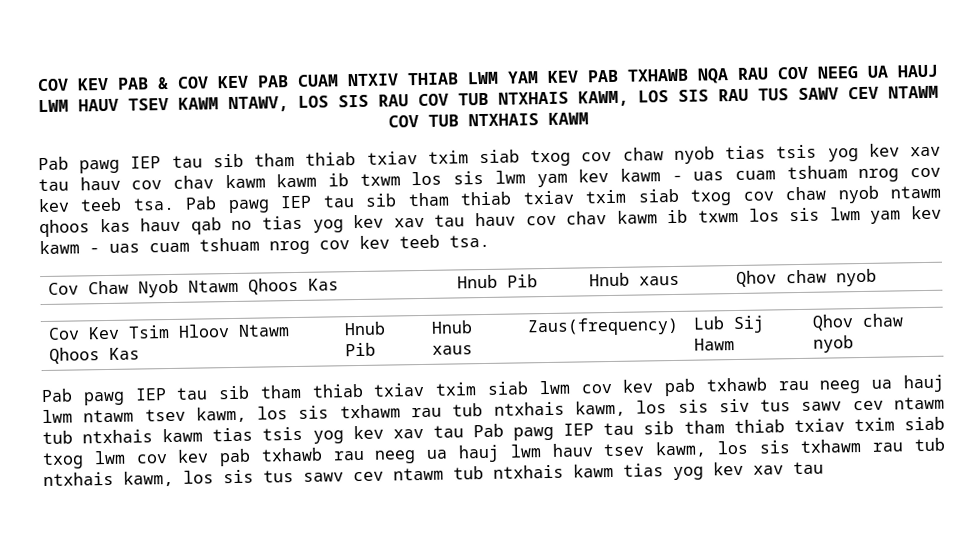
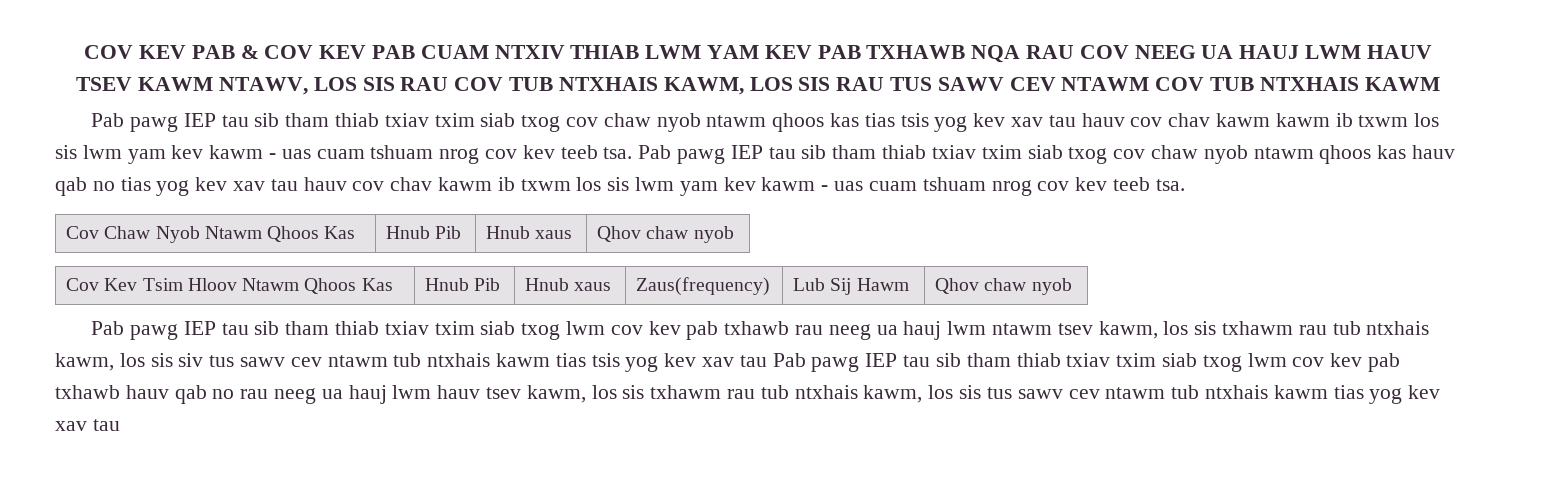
- Pab pawg IEP tau sib tham thiab txiav txim siab txog cov chaw nyob tias tsis yog kev xav tau hauv cov chav kawm kawm ib txwm los sis lwm yam kev kawm - uas cuam tshuam nrog cov kev teeb tsa.
+ Pab pawg IEP tau sib tham thiab txiav txim siab txog cov chaw nyob ntawm qhoos kas tias tsis yog kev xav tau hauv cov chav kawm kawm ib txwm los sis lwm yam kev kawm - uas cuam tshuam nrog cov kev teeb tsa.
- Pab pawg IEP tau sib tham thiab txiav txim siab lwm cov kev pab txhawb rau neeg ua hauj lwm ntawm tsev kawm, los sis txhawm rau tub ntxhais kawm, los sis siv tus sawv cev ntawm tub ntxhais kawm tias tsis yog kev xav tau Pab pawg IEP tau sib tham thiab txiav txim siab txog lwm cov kev pab txhawb rau neeg ua hauj lwm hauv tsev kawm, los sis txhawm rau tub ntxhais kawm, los sis tus sawv cev ntawm tub ntxhais kawm tias yog kev xav tau
+ Pab pawg IEP tau sib tham thiab txiav txim siab txog lwm cov kev pab txhawb rau neeg ua hauj lwm ntawm tsev kawm, los sis txhawm rau tub ntxhais kawm, los sis siv tus sawv cev ntawm tub ntxhais kawm tias tsis yog kev xav tau Pab pawg IEP tau sib tham thiab txiav txim siab txog lwm cov kev pab txhawb hauv qab no rau neeg ua hauj lwm hauv tsev kawm, los sis txhawm rau tub ntxhais kawm, los sis tus sawv cev ntawm tub ntxhais kawm tias yog kev xav tau

